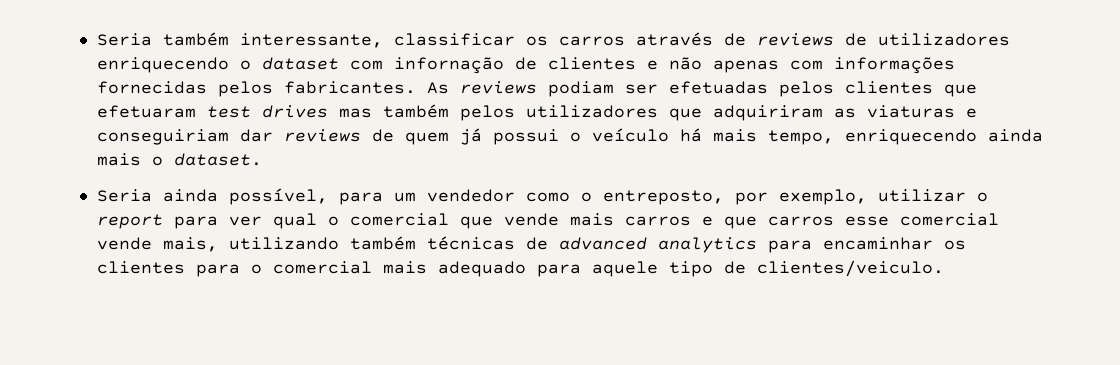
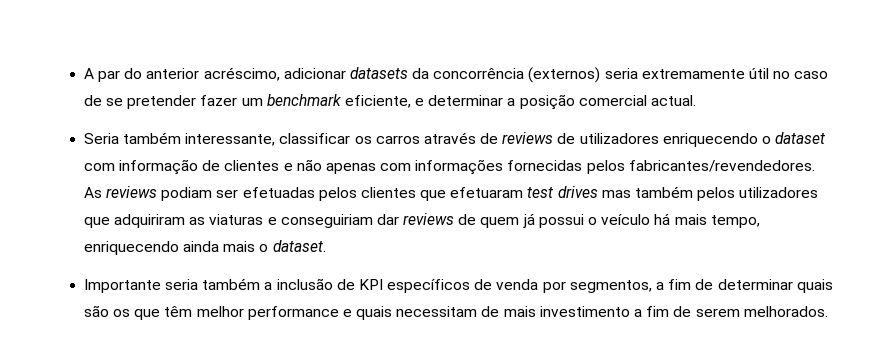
+ A par do anterior acréscimo, adicionar datasets da concorrência (externos) seria extremamente útil no caso de se pretender fazer um benchmark eficiente, e determinar a posição comercial actual.
- Seria também interessante, classificar os carros através de reviews de utilizadores enriquecendo o dataset com infornação de clientes e não apenas com informações fornecidas pelos fabricantes.
+ Seria também interessante, classificar os carros através de reviews de utilizadores enriquecendo o dataset com informação de clientes e não apenas com informações fornecidas pelos fabricantes/revendedores.
- Seria ainda possível, para um vendedor como o entreposto, por exemplo, utilizar o report para ver qual o comercial que vende mais carros e que carros esse comercial vende mais, utilizando também técnicas de advanced analytics para encaminhar os clientes para o comercial mais adequado para aquele tipo de clientes/veiculo.
+ Importante seria também a inclusão de KPI específicos de venda por segmentos, a fim de determinar quais são os que têm melhor performance e quais necessitam de mais investimento a fim de serem melhorados.

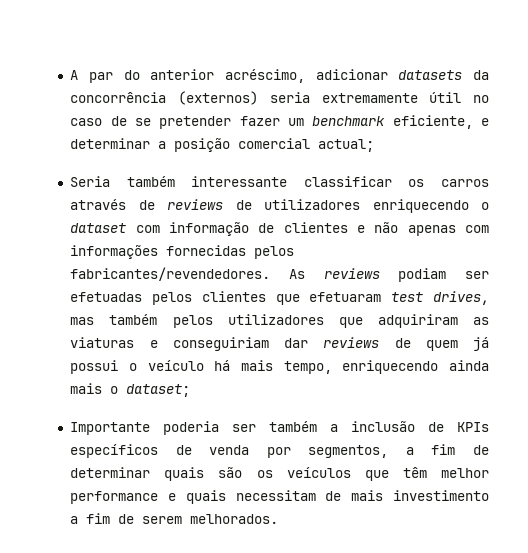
- A par do anterior acréscimo, adicionar datasets da concorrência (externos) seria extremamente útil no caso de se pretender fazer um benchmark eficiente, e determinar a posição comercial actual.
+ A par do anterior acréscimo, adicionar datasets da concorrência (externos) seria extremamente útil no caso de se pretender fazer um benchmark eficiente, e determinar a posição comercial actual;
- Seria também interessante, classificar os carros através de reviews de utilizadores enriquecendo o dataset com informação de clientes e não apenas com informações fornecidas pelos fabricantes/revendedores.
+ Seria também interessante classificar os carros através de reviews de utilizadores enriquecendo o dataset com informação de clientes e não apenas com informações fornecidas pelos fabricantes/revendedores.
- As reviews podiam ser efetuadas pelos clientes que efetuaram test drives mas também pelos utilizadores que adquiriram as viaturas e conseguiriam dar reviews de quem já possui o veículo há mais tempo, enriquecendo ainda mais o dataset.
+ As reviews podiam ser efetuadas pelos clientes que efetuaram test drives, mas também pelos utilizadores que adquiriram as viaturas e conseguiriam dar reviews de quem já possui o veículo há mais tempo, enriquecendo ainda mais o dataset;
- Importante seria também a inclusão de KPI específicos de venda por segmentos, a fim de determinar quais são os que têm melhor performance e quais necessitam de mais investimento a fim de serem melhorados.
+ Importante poderia ser também a inclusão de KPIs específicos de venda por segmentos, a fim de determinar quais são os veículos que têm melhor performance e quais necessitam de mais investimento a fim de serem melhorados.

